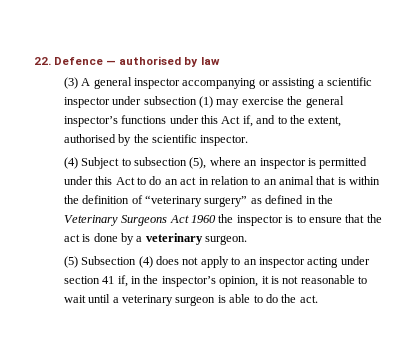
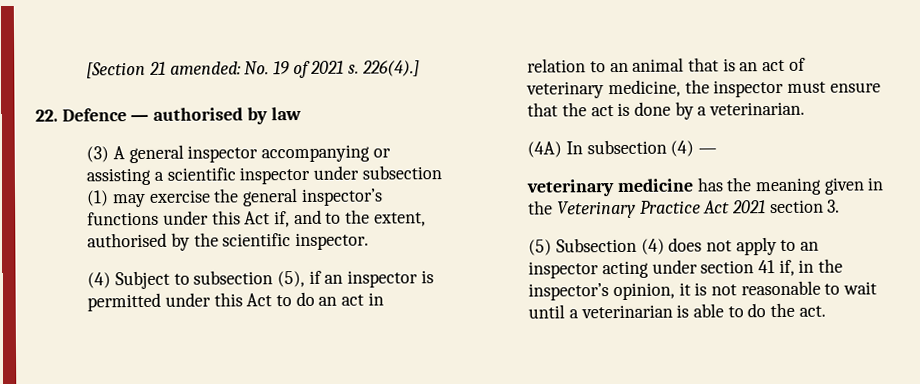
+ [Section 21 amended: No. 19 of 2021 s. 226(4).]
- (4) Subject to subsection (5), where an inspector is permitted under this Act to do an act in relation to an animal that is within the definition of “veterinary surgery” as defined in the Veterinary Surgeons Act 1960 the inspector is to ensure that the act is done by a veterinary surgeon.
+ (4) Subject to subsection (5), if an inspector is permitted under this Act to do an act in relation to an animal that is an act of veterinary medicine, the inspector must ensure that the act is done by a veterinarian.
+ (4A) In subsection (4) —
+ veterinary medicine has the meaning given in the Veterinary Practice Act 2021 section 3.
- (5) Subsection (4) does not apply to an inspector acting under section 41 if, in the inspector’s opinion, it is not reasonable to wait until a veterinary surgeon is able to do the act.
+ (5) Subsection (4) does not apply to an inspector acting under section 41 if, in the inspector’s opinion, it is not reasonable to wait until a veterinarian is able to do the act.

